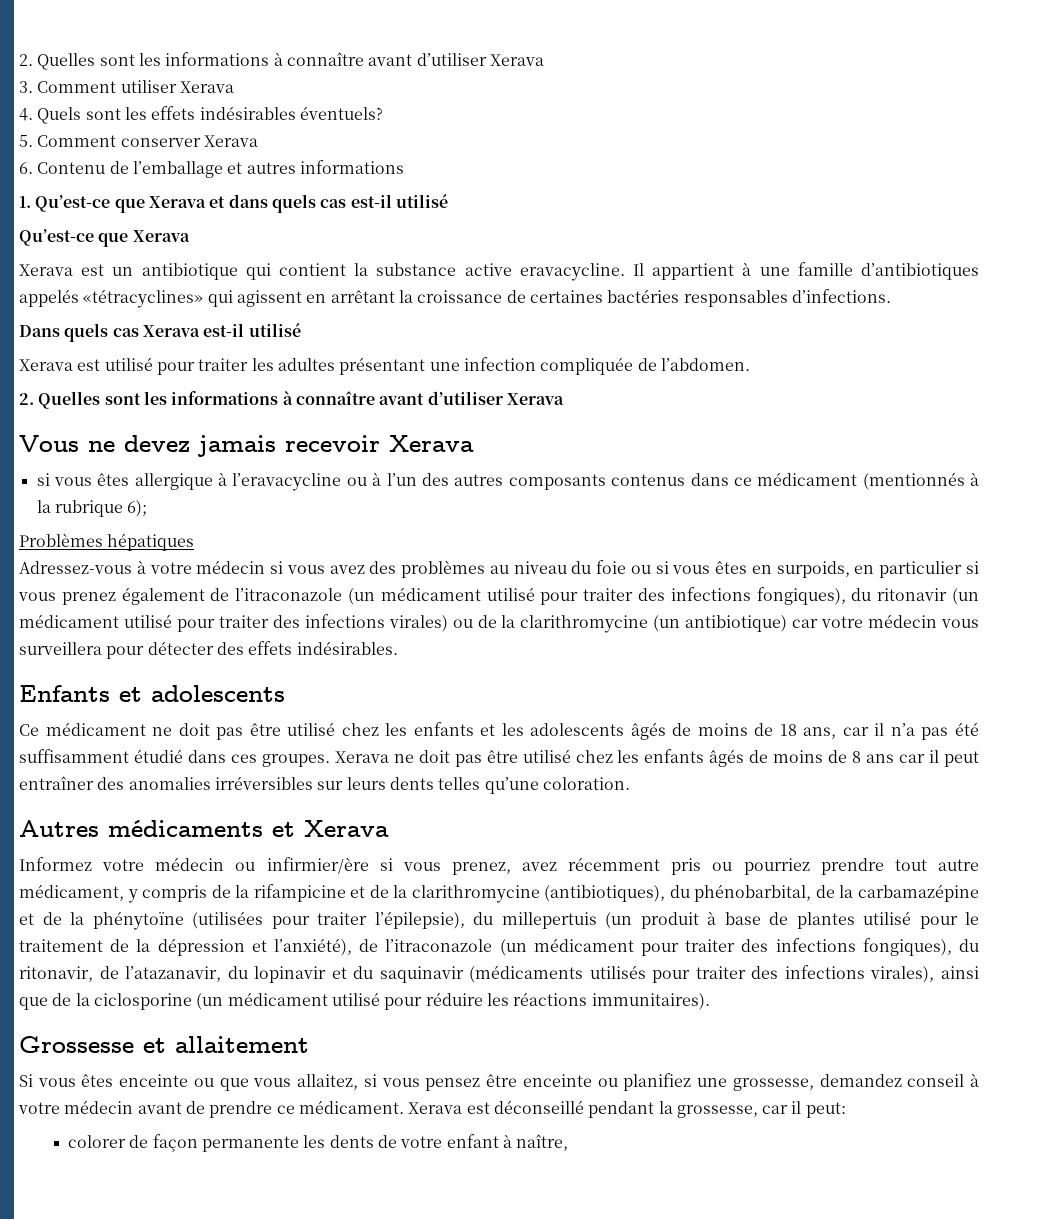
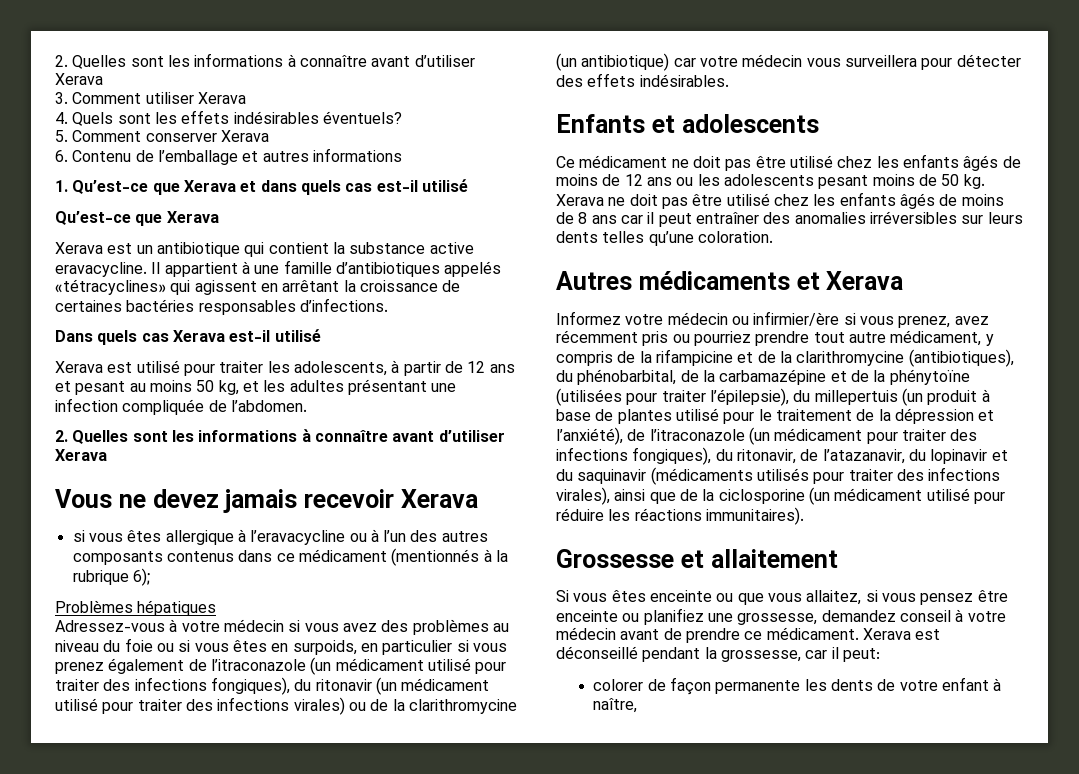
- Xerava est utilisé pour traiter les adultes présentant une infection compliquée de l’abdomen.
+ Xerava est utilisé pour traiter les adolescents, à partir de 12 ans et pesant au moins 50 kg, et les adultes présentant une infection compliquée de l’abdomen.
- Ce médicament ne doit pas être utilisé chez les enfants et les adolescents âgés de moins de 18 ans, car il n’a pas été suffisamment étudié dans ces groupes.
+ Ce médicament ne doit pas être utilisé chez les enfants âgés de moins de 12 ans ou les adolescents pesant moins de 50 kg.

